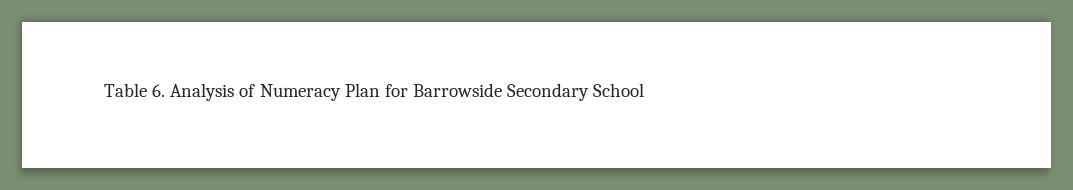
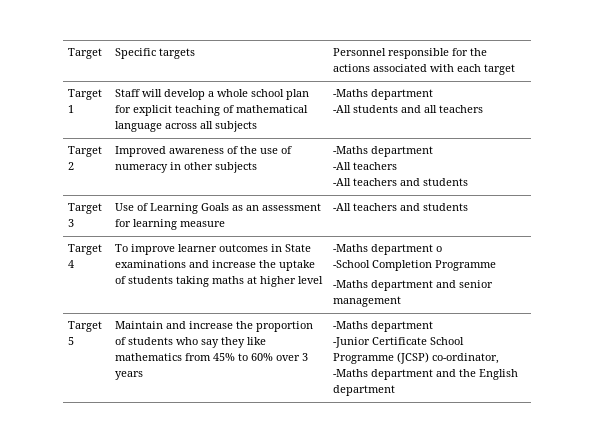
- Table 6. Analysis of Numeracy Plan for Barrowside Secondary School
+ Target | Specific targets | Personnel responsible for the actions associated with each target
+ Target 1 | Staff will develop a whole school plan for explicit teaching of mathematical language across all subjects | -Maths department
+ -All students and all teachers
+ Target 2 | Improved awareness of the use of numeracy in other subjects | -Maths department
+ -All teachers
+ -All teachers and students
+ Target 3 | Use of Learning Goals as an assessment for learning measure | -All teachers and students
+ Target 4 | To improve learner outcomes in State examinations and increase the uptake of students taking maths at higher level | -Maths department o
+ -School Completion Programme
+ -Maths department and senior management
+ Target 5 | Maintain and increase the proportion of students who say they like mathematics from 45% to 60% over 3 years | -Maths department
+ -Junior Certificate School Programme (JCSP) co-ordinator, -Maths department and the English department

